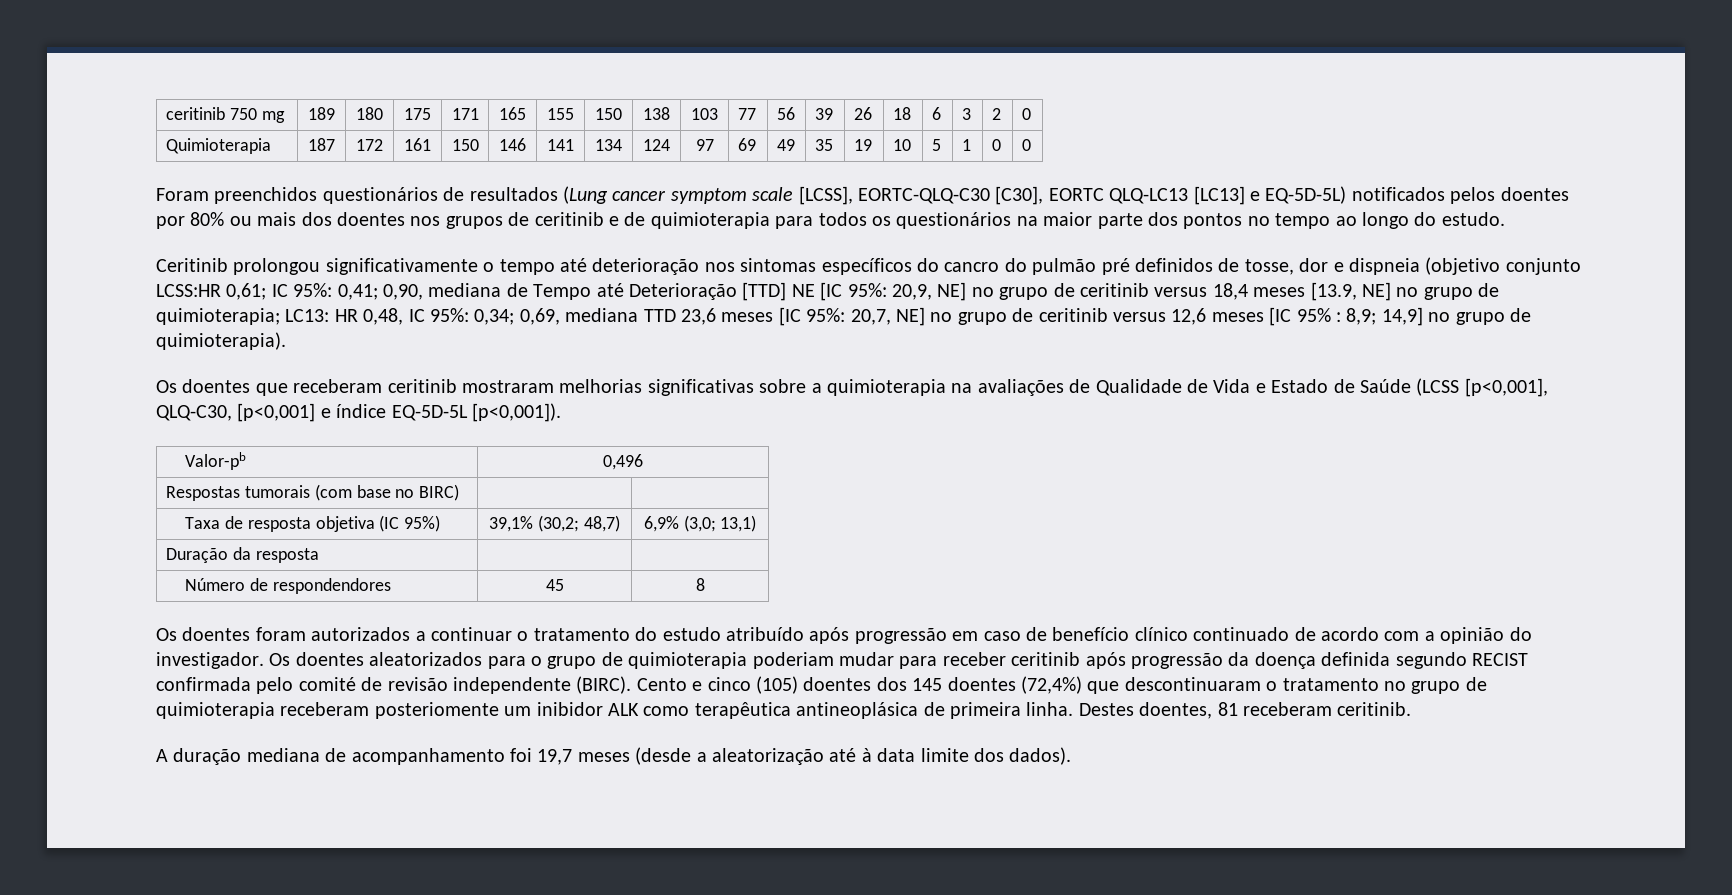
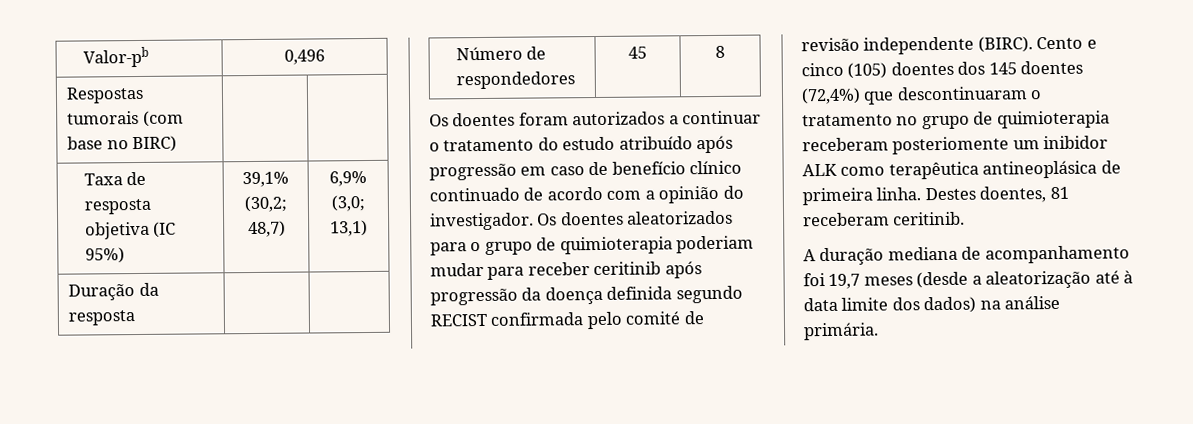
- ceritinib 750 mg | 189 | 180 | 175 | 171 | 165 | 155 | 150 | 138 | 103 | 77 | 56 | 39 | 26 | 18 | 6 | 3 | 2 | 0
- Quimioterapia | 187 | 172 | 161 | 150 | 146 | 141 | 134 | 124 | 97 | 69 | 49 | 35 | 19 | 10 | 5 | 1 | 0 | 0
- Foram preenchidos questionários de resultados (Lung cancer symptom scale [LCSS], EORTC-QLQ-C30 [C30], EORTC QLQ-LC13 [LC13] e EQ-5D-5L) notificados pelos doentes por 80% ou mais dos doentes nos grupos de ceritinib e de quimioterapia para todos os questionários na maior parte dos pontos no tempo ao longo do estudo.
- Ceritinib prolongou significativamente o tempo até deterioração nos sintomas específicos do cancro do pulmão pré definidos de tosse, dor e dispneia (objetivo conjunto LCSS:HR 0,61; IC 95%: 0,41; 0,90, mediana de Tempo até Deterioração [TTD] NE [IC 95%: 20,9, NE] no grupo de ceritinib versus 18,4 meses [13.9, NE] no grupo de quimioterapia; LC13: HR 0,48, IC 95%: 0,34; 0,69, mediana TTD 23,6 meses [IC 95%: 20,7, NE] no grupo de ceritinib versus 12,6 meses [IC 95% : 8,9; 14,9] no grupo de quimioterapia).
- Os doentes que receberam ceritinib mostraram melhorias significativas sobre a quimioterapia na avaliações de Qualidade de Vida e Estado de Saúde (LCSS [p<0,001], QLQ-C30, [p<0,001] e índice EQ-5D-5L [p<0,001]).
- Número de respondendores | 45 | 8
+ Número de respondedores | 45 | 8
- A duração mediana de acompanhamento foi 19,7 meses (desde a aleatorização até à data limite dos dados).
+ A duração mediana de acompanhamento foi 19,7 meses (desde a aleatorização até à data limite dos dados) na análise primária.

